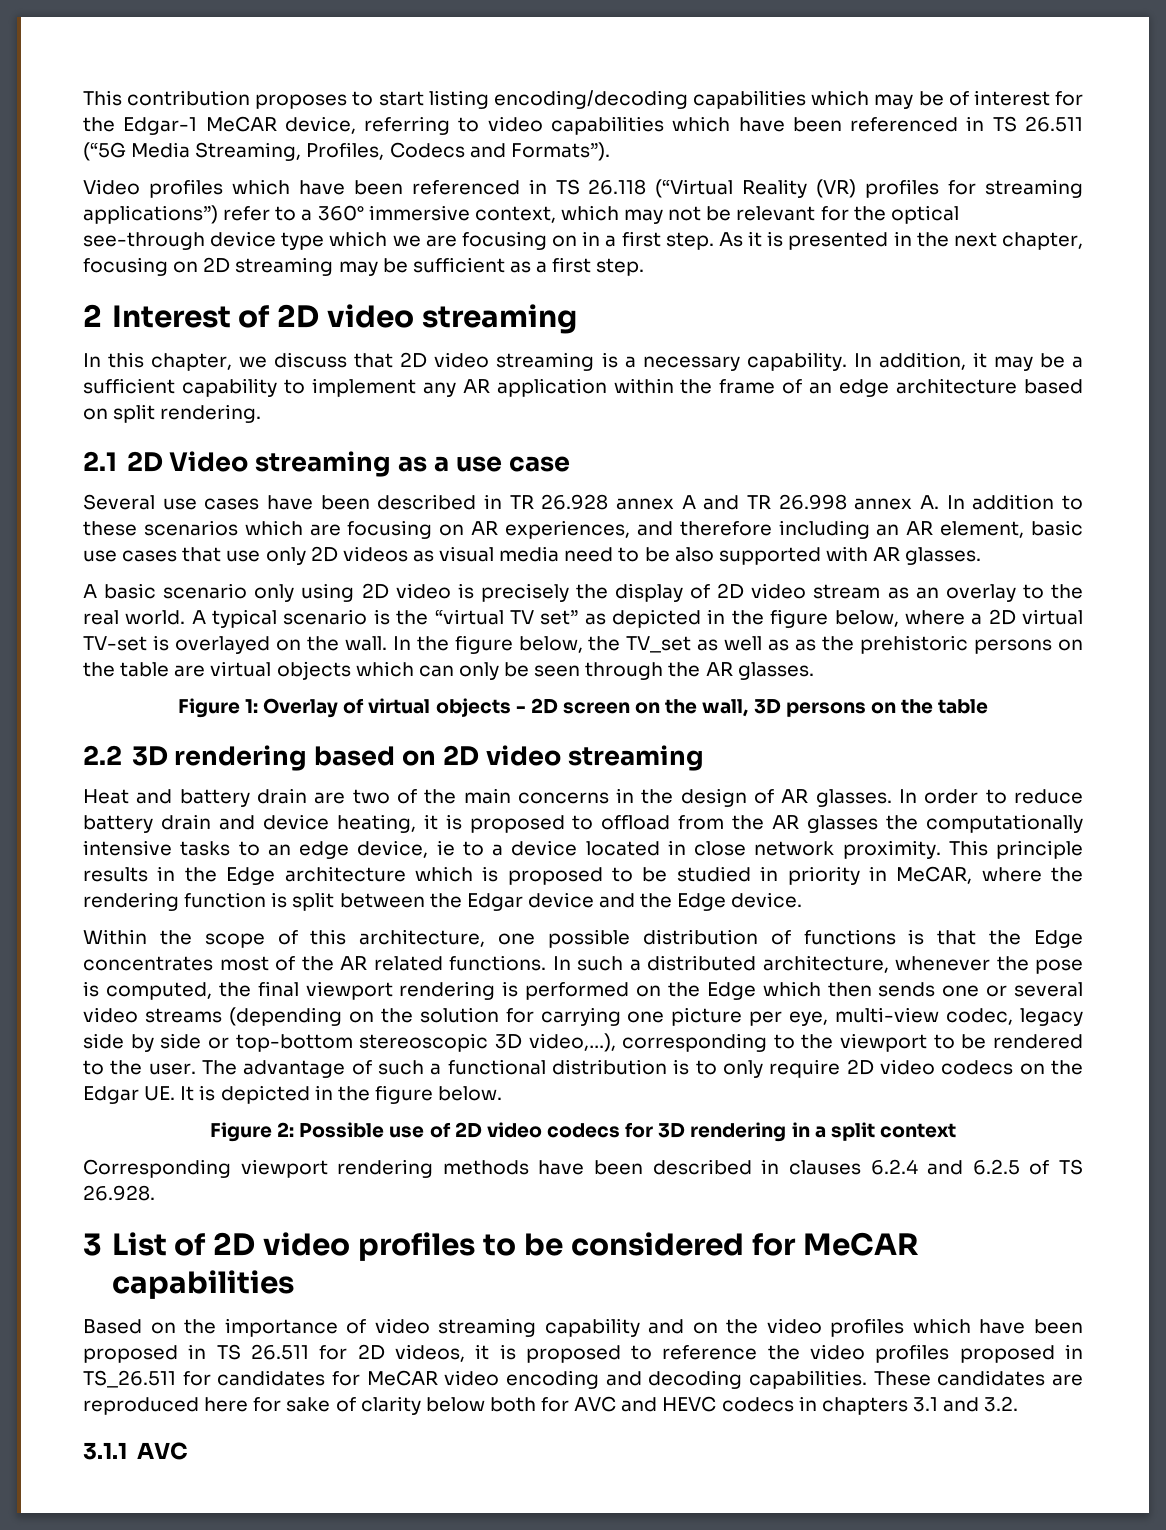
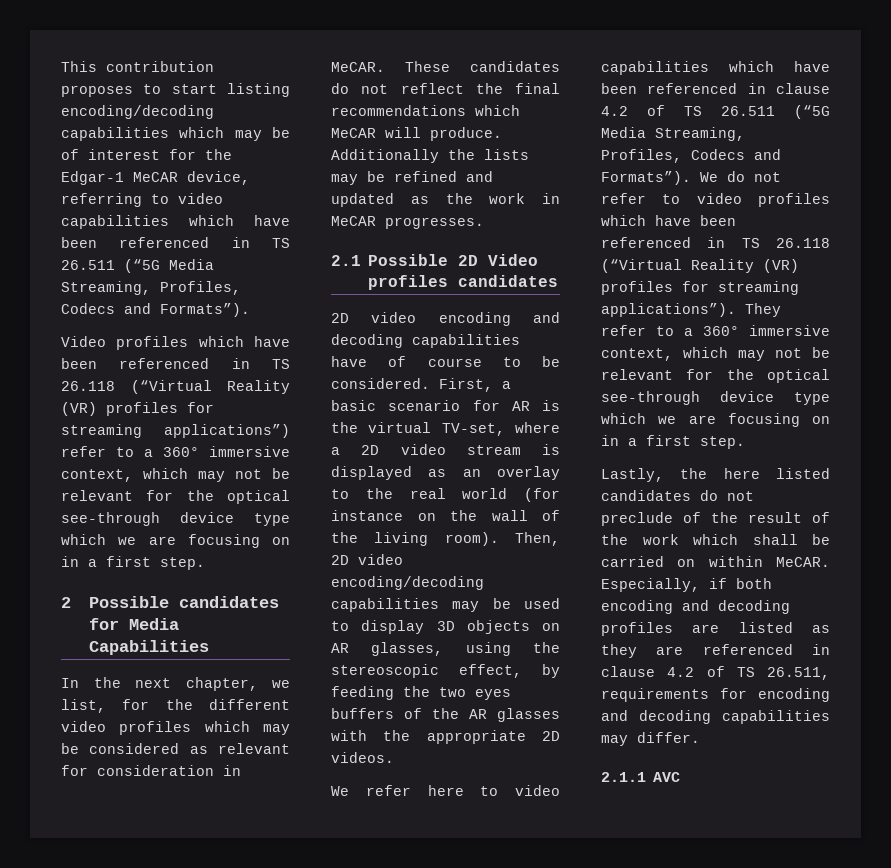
- Video profiles which have been referenced in TS 26.118 (“Virtual Reality (VR) profiles for streaming applications”) refer to a 360° immersive context, which may not be relevant for the optical see-through device type which we are focusing on in a first step. As it is presented in the next chapter, focusing on 2D streaming may be sufficient as a first step.
- 2 Interest of 2D video streaming
- In this chapter, we discuss that 2D video streaming is a necessary capability. In addition, it may be a sufficient capability to implement any AR application within the frame of an edge architecture based on split rendering.
- 2.1 2D Video streaming as a use case
- Several use cases have been described in TR 26.928 annex A and TR 26.998 annex A. In addition to these scenarios which are focusing on AR experiences, and therefore including an AR element, basic use cases that use only 2D videos as visual media need to be also supported with AR glasses.
- A basic scenario only using 2D video is precisely the display of 2D video stream as an overlay to the real world. A typical scenario is the “virtual TV set” as depicted in the figure below, where a 2D virtual TV-set is overlayed on the wall. In the figure below, the TV_set as well as as the prehistoric persons on the table are virtual objects which can only be seen through the AR glasses.
- Figure 1: Overlay of virtual objects - 2D screen on the wall, 3D persons on the table
- 2.2 3D rendering based on 2D video streaming
- Heat and battery drain are two of the main concerns in the design of AR glasses. In order to reduce battery drain and device heating, it is proposed to offload from the AR glasses the computationally intensive tasks to an edge device, ie to a device located in close network proximity. This principle results in the Edge architecture which is proposed to be studied in priority in MeCAR, where the rendering function is split between the Edgar device and the Edge device.
- Within the scope of this architecture, one possible distribution of functions is that the Edge concentrates most of the AR related functions. In such a distributed architecture, whenever the pose is computed, the final viewport rendering is performed on the Edge which then sends one or several video streams (depending on the solution for carrying one picture per eye, multi-view codec, legacy side by side or top-bottom stereoscopic 3D video,…), corresponding to the viewport to be rendered to the user. The advantage of such a functional distribution is to only require 2D video codecs on the Edgar UE. It is depicted in the figure below.
- Figure 2: Possible use of 2D video codecs for 3D rendering in a split context
- Corresponding viewport rendering methods have been described in clauses 6.2.4 and 6.2.5 of TS 26.928.
- 3 List of 2D video profiles to be considered for MeCAR capabilities
- Based on the importance of video streaming capability and on the video profiles which have been proposed in TS 26.511 for 2D videos, it is proposed to reference the video profiles proposed in TS_26.511 for candidates for MeCAR video encoding and decoding capabilities. These candidates are reproduced here for sake of clarity below both for AVC and HEVC codecs in chapters 3.1 and 3.2.
- 3.1.1 AVC
+ Video profiles which have been referenced in TS 26.118 (“Virtual Reality (VR) profiles for streaming applications”) refer to a 360° immersive context, which may not be relevant for the optical see-through device type which we are focusing on in a first step.
+ 2 Possible candidates for Media Capabilities
+ In the next chapter, we list, for the different video profiles which may be considered as relevant for consideration in MeCAR. These candidates do not reflect the final recommendations which MeCAR will produce. Additionally the lists may be refined and updated as the work in MeCAR progresses.
+ 2.1 Possible 2D Video profiles candidates
+ 2D video encoding and decoding capabilities have of course to be considered. First, a basic scenario for AR is the virtual TV-set, where a 2D video stream is displayed as an overlay to the real world (for instance on the wall of the living room). Then, 2D video encoding/decoding capabilities may be used to display 3D objects on AR glasses, using the stereoscopic effect, by feeding the two eyes buffers of the AR glasses with the appropriate 2D videos.
+ We refer here to video capabilities which have been referenced in clause 4.2 of TS 26.511 (“5G Media Streaming, Profiles, Codecs and Formats”). We do not refer to video profiles which have been referenced in TS 26.118 (“Virtual Reality (VR) profiles for streaming applications”). They refer to a 360° immersive context, which may not be relevant for the optical see-through device type which we are focusing on in a first step.
+ Lastly, the here listed candidates do not preclude of the result of the work which shall be carried on within MeCAR. Especially, if both encoding and decoding profiles are listed as they are referenced in clause 4.2 of TS 26.511, requirements for encoding and decoding capabilities may differ.
+ 2.1.1 AVC

